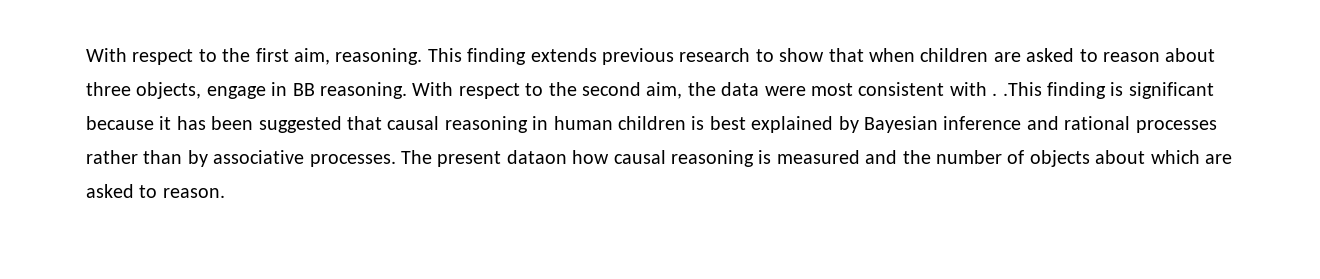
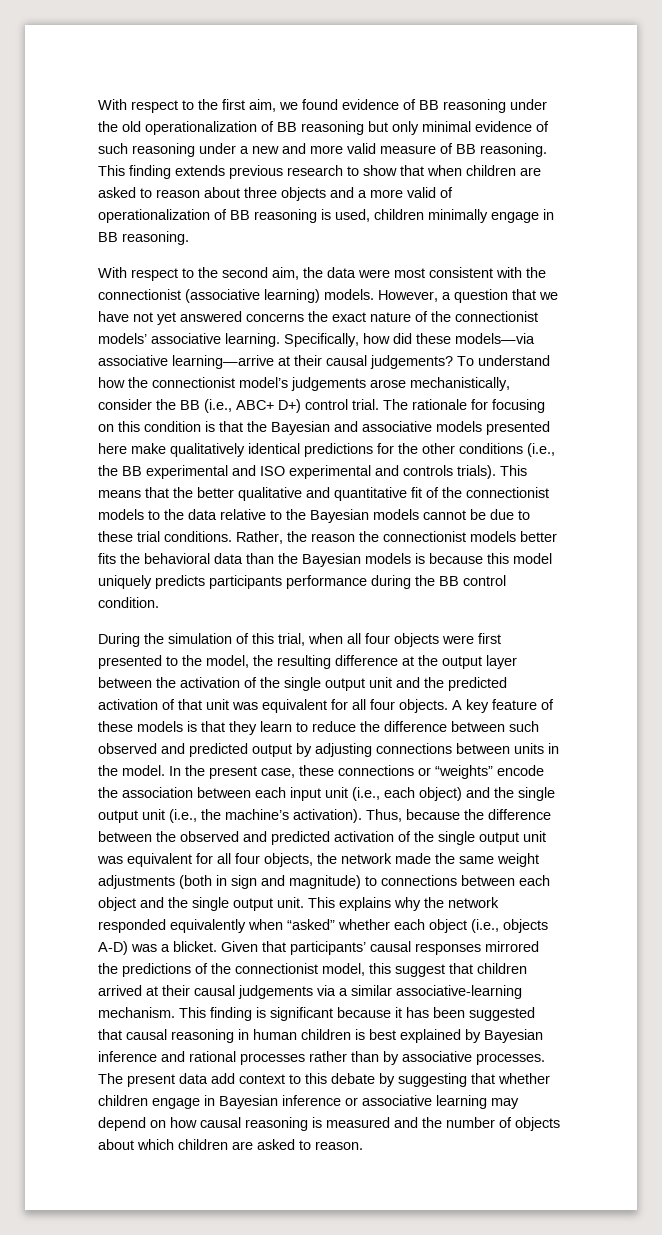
- With respect to the first aim, reasoning.
+ With respect to the first aim, we found evidence of BB reasoning under the old operationalization of BB reasoning but only minimal evidence of such reasoning under a new and more valid measure of BB reasoning.
- This finding extends previous research to show that when children are asked to reason about three objects, engage in BB reasoning. With respect to the second aim, the data were most consistent with . .This finding is significant because it has been suggested that causal reasoning in human children is best explained by Bayesian inference and rational processes rather than by associative processes.
+ This finding extends previous research to show that when children are asked to reason about three objects and a more valid of operationalization of BB reasoning is used, children minimally engage in BB reasoning.
+ With respect to the second aim, the data were most consistent with the connectionist (associative learning) models. However, a question that we have not yet answered concerns the exact nature of the connectionist models’ associative learning. Specifically, how did these models—via associative learning—arrive at their causal judgements? To understand how the connectionist model’s judgements arose mechanistically, consider the BB (i.e., ABC+ D+) control trial. The rationale for focusing on this condition is that the Bayesian and associative models presented here make qualitatively identical predictions for the other conditions (i.e., the BB experimental and ISO experimental and controls trials). This means that the better qualitative and quantitative fit of the connectionist models to the data relative to the Bayesian models cannot be due to these trial conditions. Rather, the reason the connectionist models better fits the behavioral data than the Bayesian models is because this model uniquely predicts participants performance during the BB control condition.
+ During the simulation of this trial, when all four objects were first presented to the model, the resulting difference at the output layer between the activation of the single output unit and the predicted activation of that unit was equivalent for all four objects. A key feature of these models is that they learn to reduce the difference between such observed and predicted output by adjusting connections between units in the model. In the present case, these connections or “weights” encode the association between each input unit (i.e., each object) and the single output unit (i.e., the machine’s activation). Thus, because the difference between the observed and predicted activation of the single output unit was equivalent for all four objects, the network made the same weight adjustments (both in sign and magnitude) to connections between each object and the single output unit. This explains why the network responded equivalently when “asked” whether each object (i.e., objects A-D) was a blicket. Given that participants’ causal responses mirrored the predictions of the connectionist model, this suggest that children arrived at their causal judgements via a similar associative-learning mechanism. This finding is significant because it has been suggested that causal reasoning in human children is best explained by Bayesian inference and rational processes rather than by associative processes.
- The present dataon how causal reasoning is measured and the number of objects about which are asked to reason.
+ The present data add context to this debate by suggesting that whether children engage in Bayesian inference or associative learning may depend on how causal reasoning is measured and the number of objects about which children are asked to reason.

